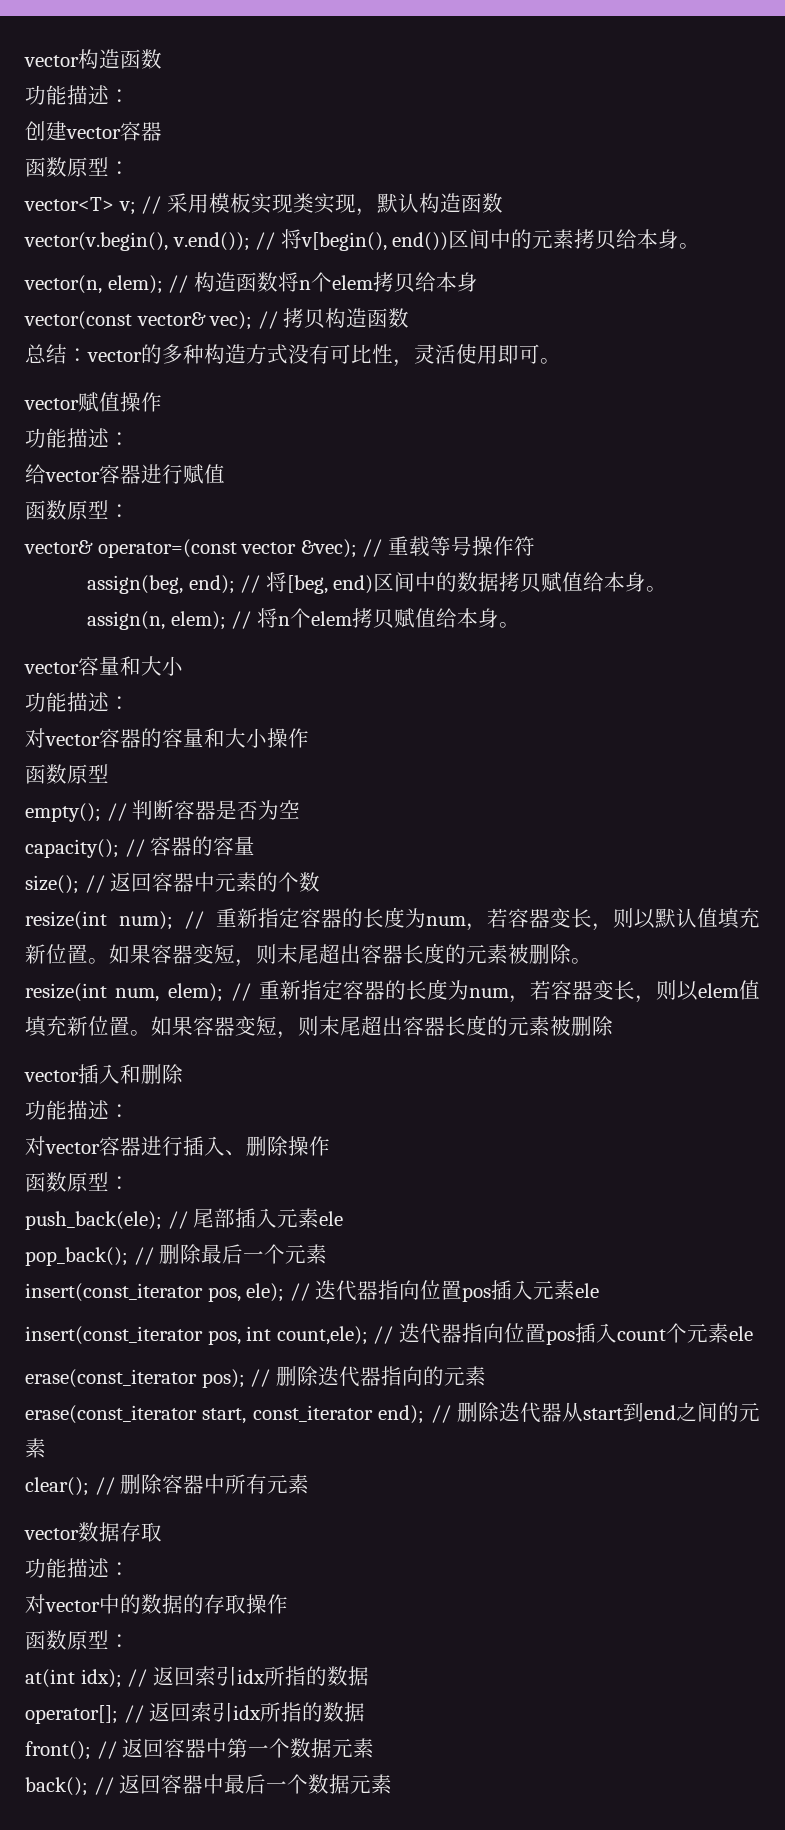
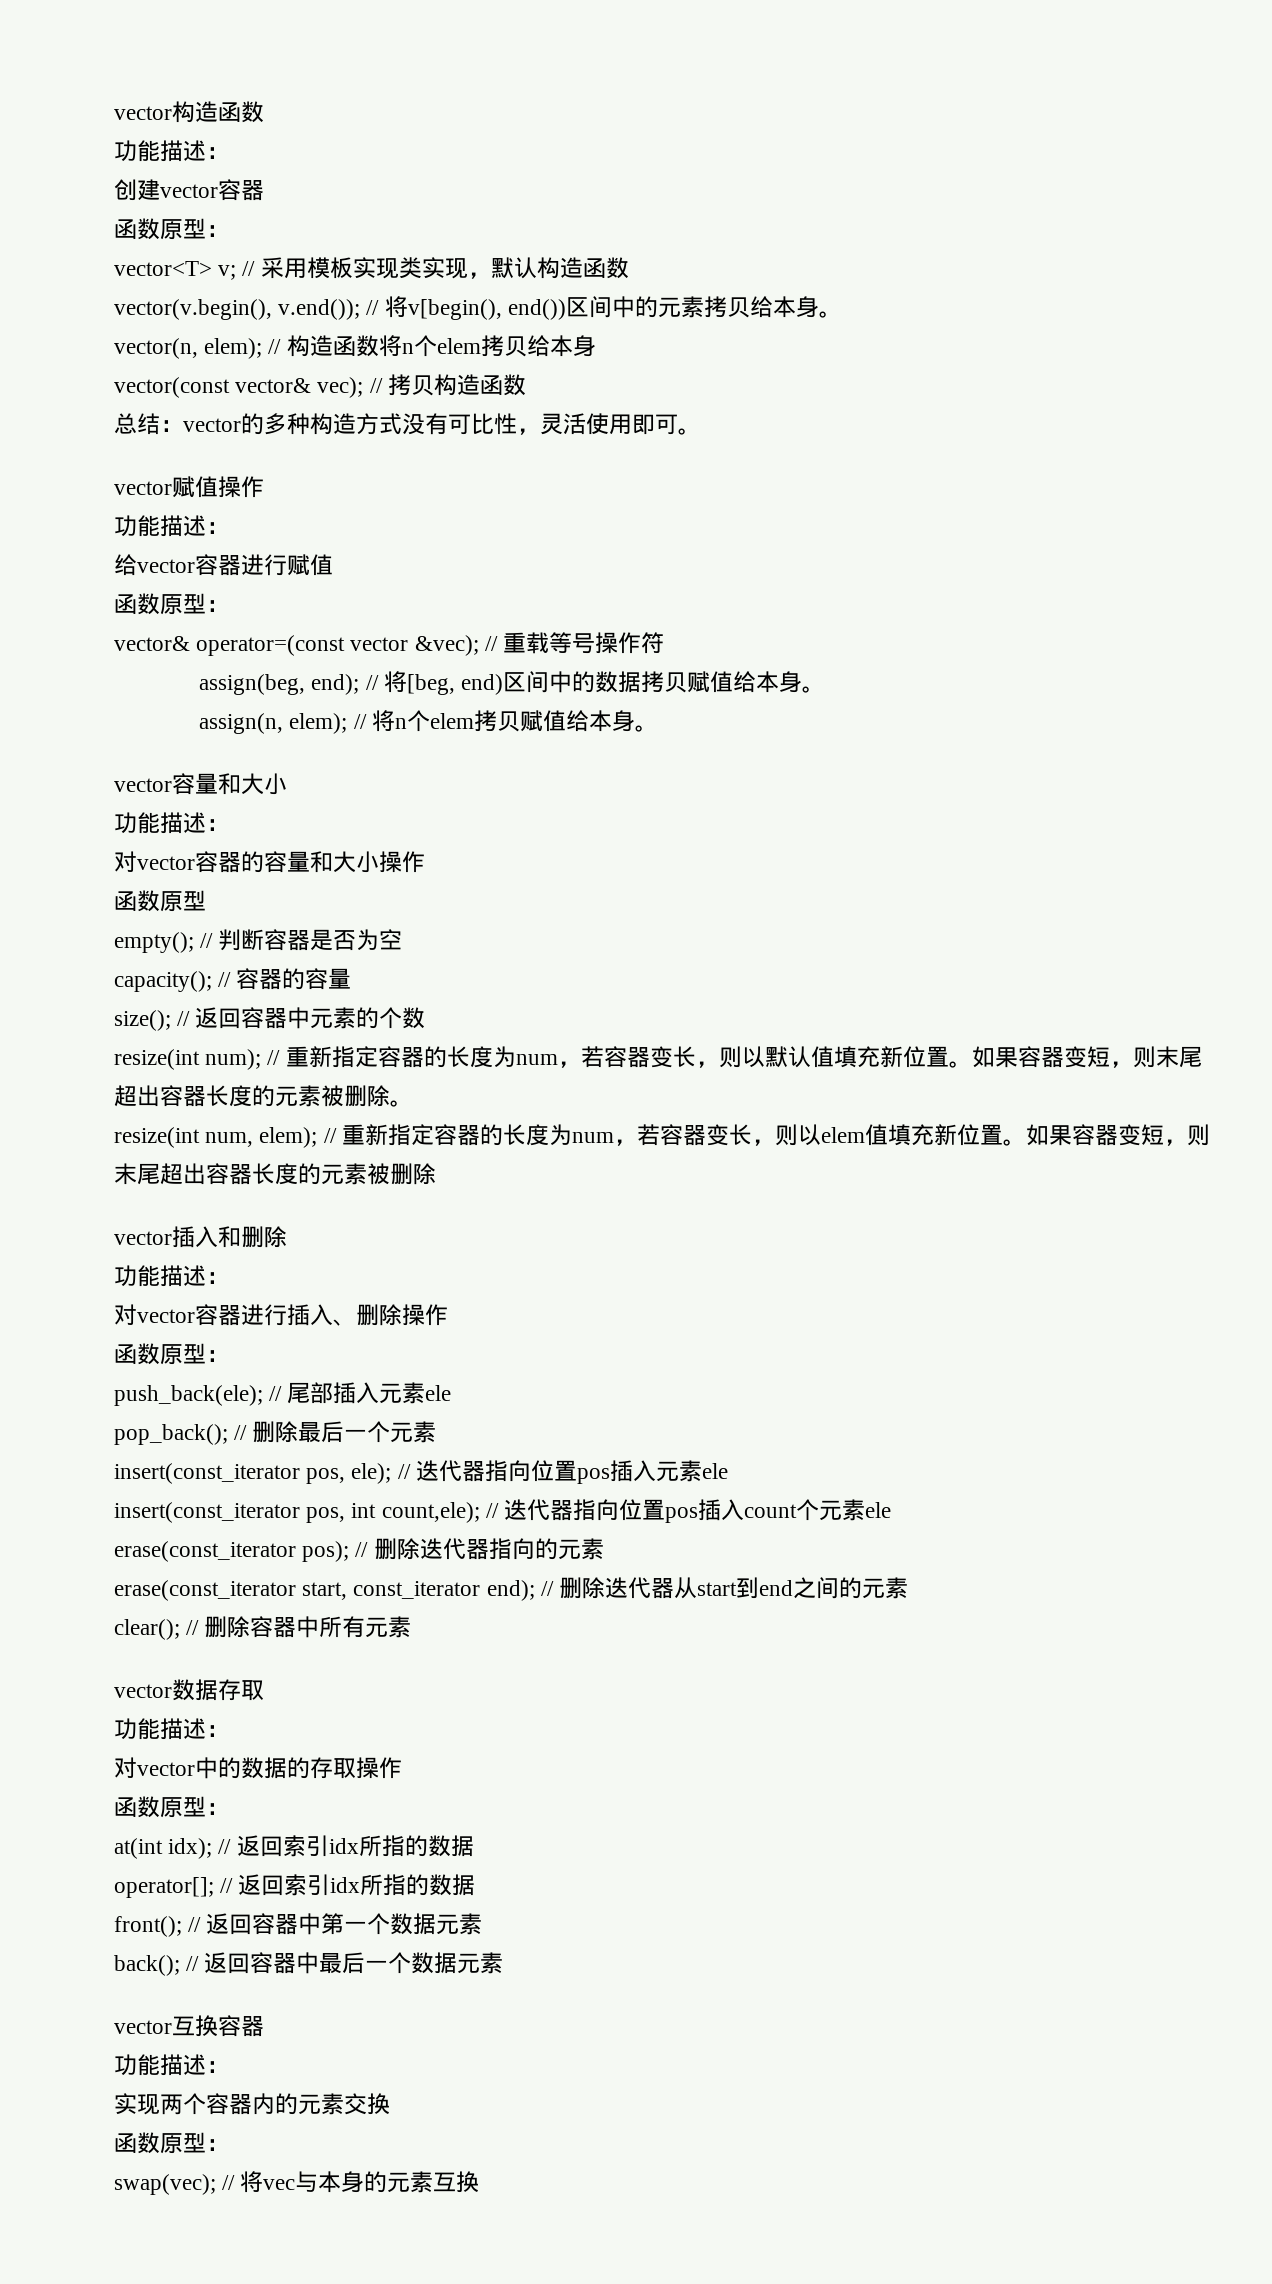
+ vector互换容器
+ 功能描述：
+ 实现两个容器内的元素交换
+ 函数原型：
+ swap(vec); // 将vec与本身的元素互换

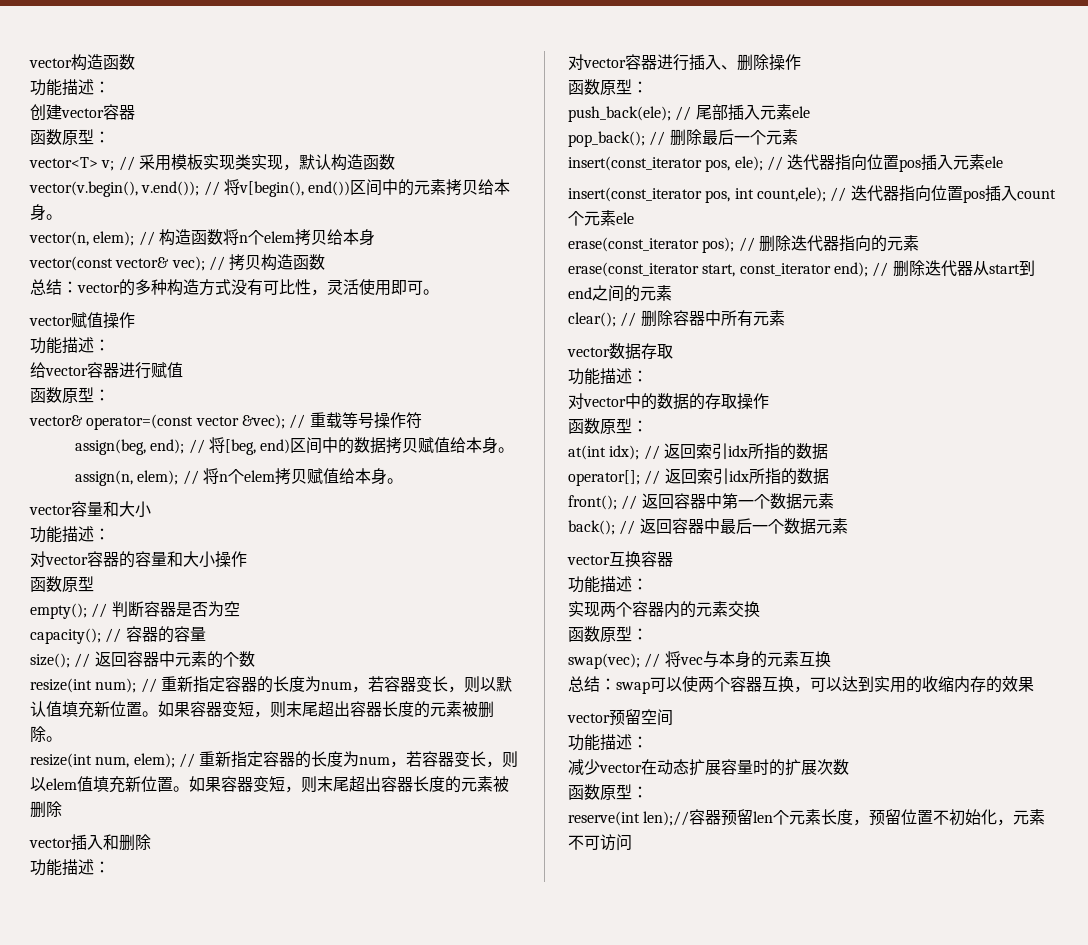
+ 总结：swap可以使两个容器互换，可以达到实用的收缩内存的效果
+ vector预留空间
+ 功能描述：
+ 减少vector在动态扩展容量时的扩展次数
+ 函数原型：
+ reserve(int len);//容器预留len个元素长度，预留位置不初始化，元素不可访问

